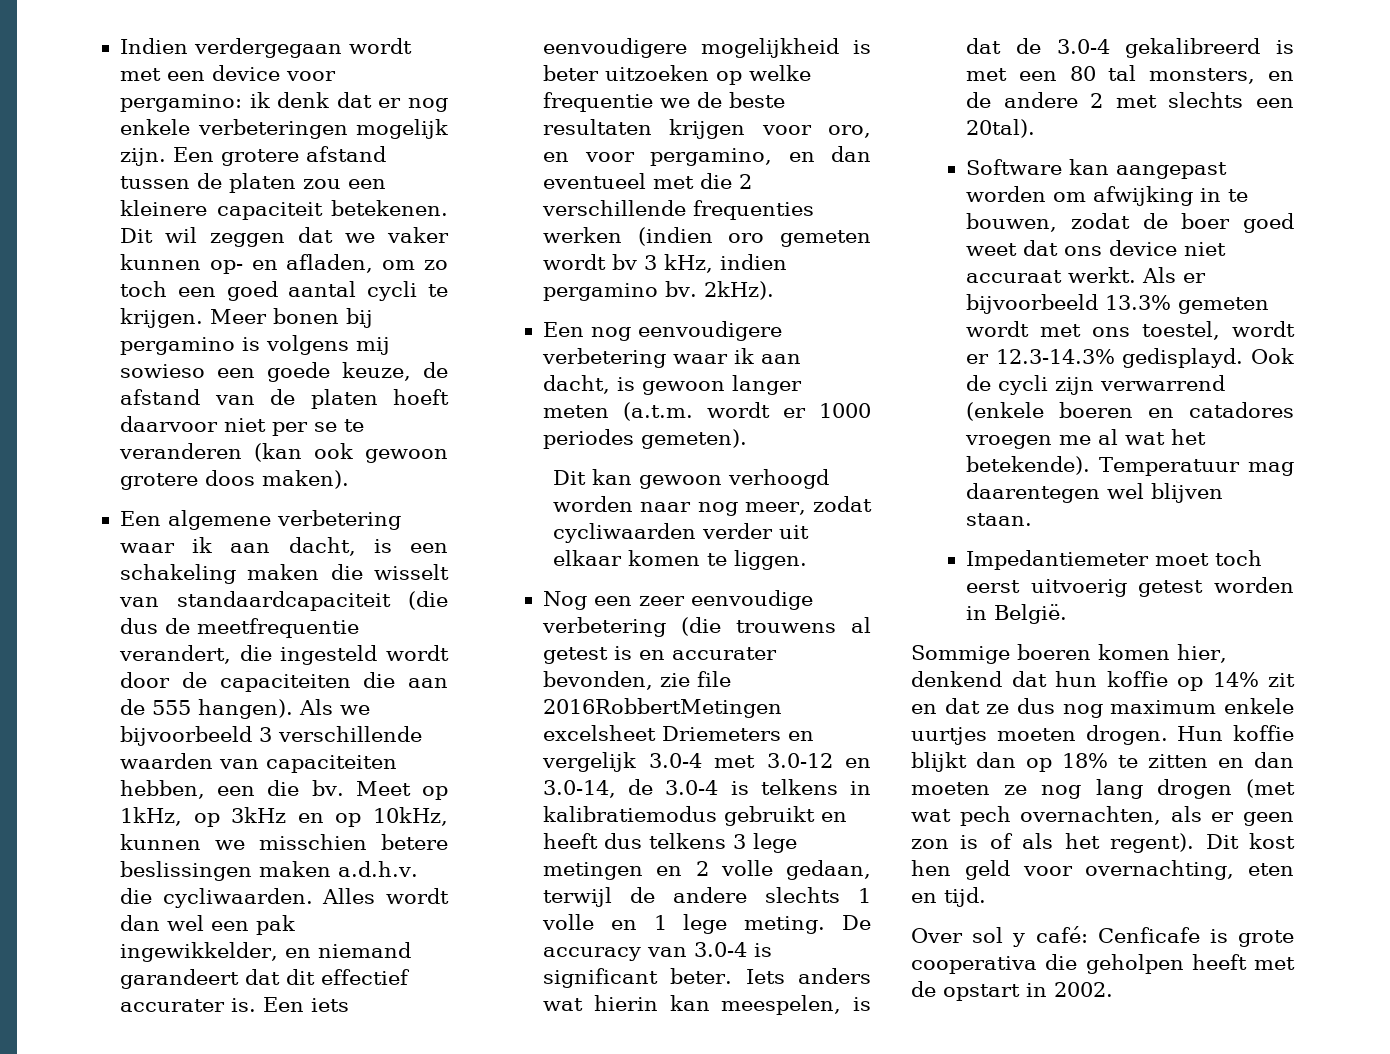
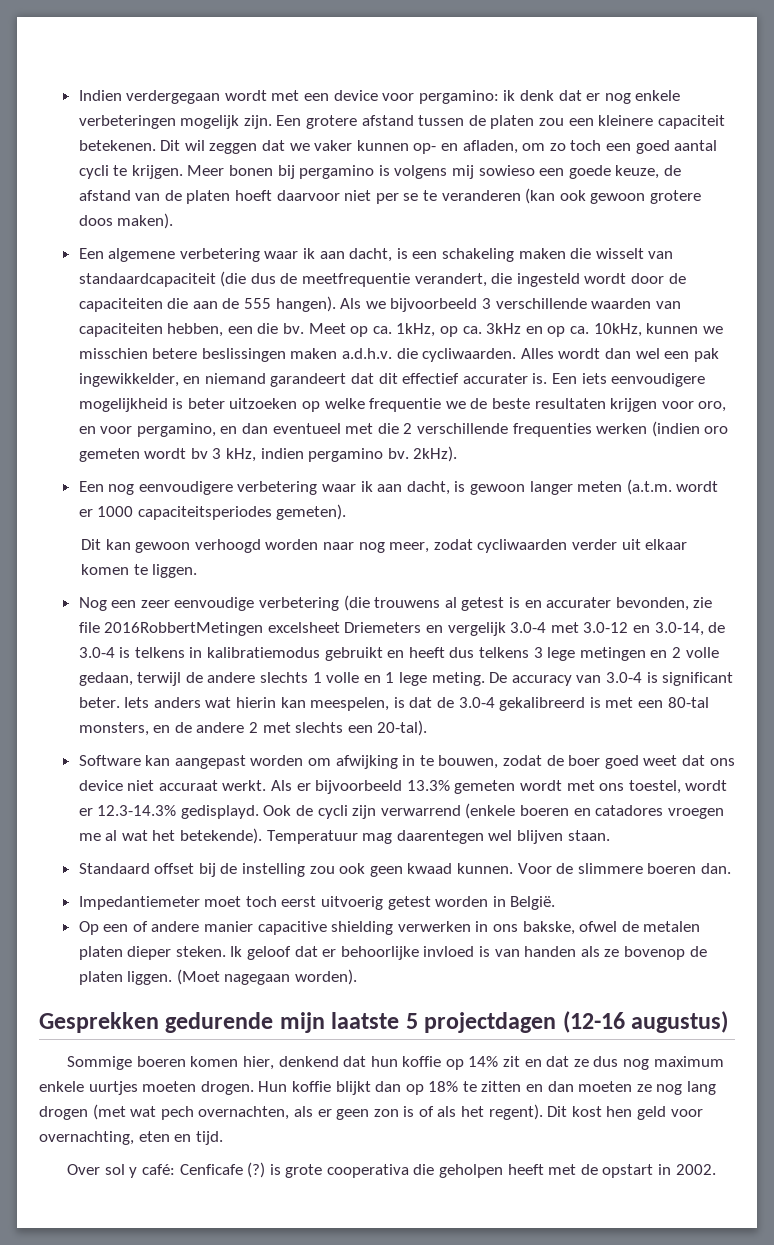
- Meet op 1kHz, op 3kHz en op 10kHz, kunnen we misschien betere beslissingen maken a.d.h.v. die cycliwaarden.
+ Meet op ca. 1kHz, op ca. 3kHz en op ca. 10kHz, kunnen we misschien betere beslissingen maken a.d.h.v. die cycliwaarden.
- Een nog eenvoudigere verbetering waar ik aan dacht, is gewoon langer meten (a.t.m. wordt er 1000 periodes gemeten).
+ Een nog eenvoudigere verbetering waar ik aan dacht, is gewoon langer meten (a.t.m. wordt er 1000 capaciteitsperiodes gemeten).
- Iets anders wat hierin kan meespelen, is dat de 3.0-4 gekalibreerd is met een 80 tal monsters, en de andere 2 met slechts een 20tal).
+ Iets anders wat hierin kan meespelen, is dat de 3.0-4 gekalibreerd is met een 80-tal monsters, en de andere 2 met slechts een 20-tal).
+ Standaard offset bij de instelling zou ook geen kwaad kunnen. Voor de slimmere boeren dan.
+ Op een of andere manier capacitive shielding verwerken in ons bakske, ofwel de metalen platen dieper steken. Ik geloof dat er behoorlijke invloed is van handen als ze bovenop de platen liggen. (Moet nagegaan worden).
+ Gesprekken gedurende mijn laatste 5 projectdagen (12-16 augustus)
- Over sol y café: Cenficafe is grote cooperativa die geholpen heeft met de opstart in 2002.
+ Over sol y café: Cenficafe (?) is grote cooperativa die geholpen heeft met de opstart in 2002.

